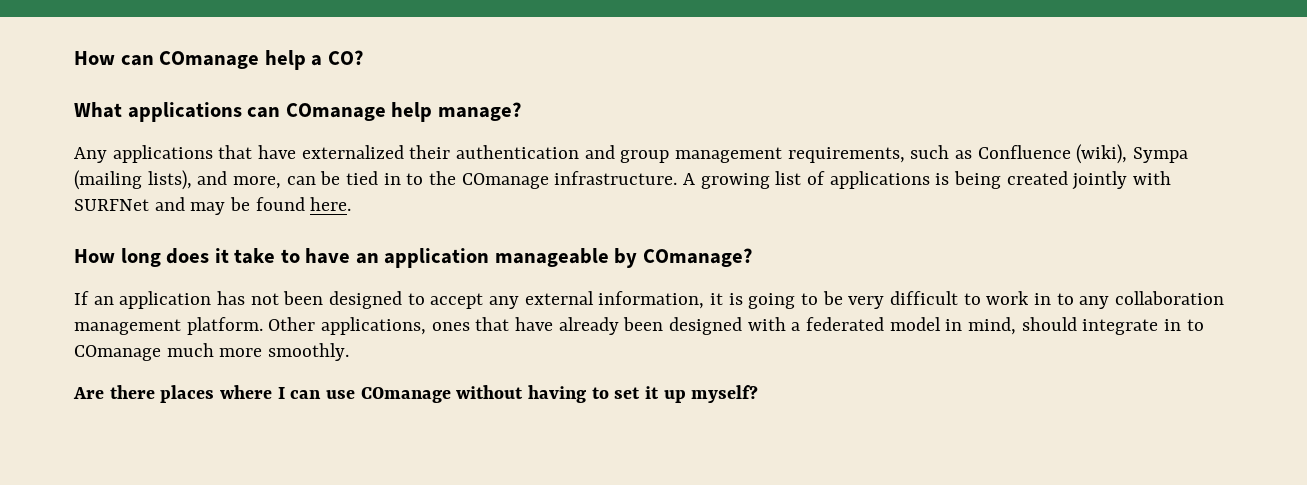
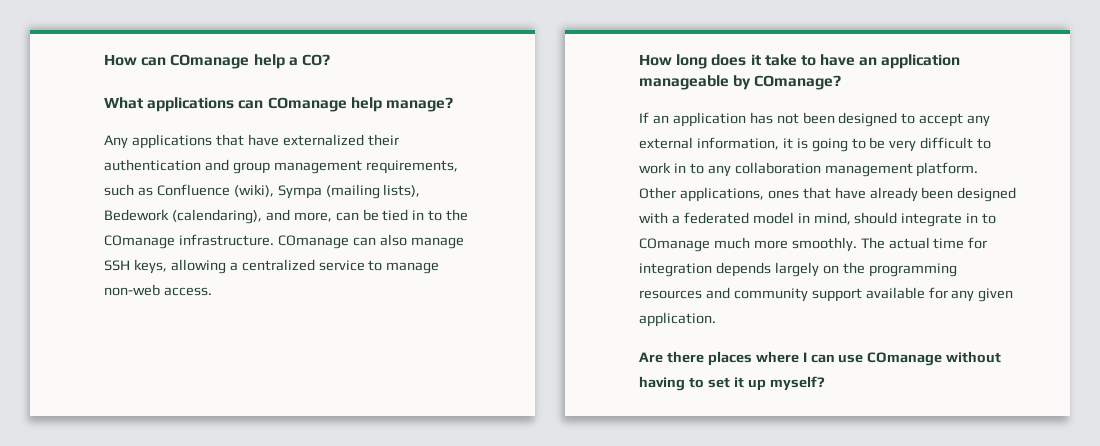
- Any applications that have externalized their authentication and group management requirements, such as Confluence (wiki), Sympa (mailing lists), and more, can be tied in to the COmanage infrastructure.
+ Any applications that have externalized their authentication and group management requirements, such as Confluence (wiki), Sympa (mailing lists), Bedework (calendaring), and more, can be tied in to the COmanage infrastructure.
- A growing list of applications is being created jointly with SURFNet and may be found here.
+ COmanage can also manage SSH keys, allowing a centralized service to manage non-web access.
+ The actual time for integration depends largely on the programming resources and community support available for any given application.

